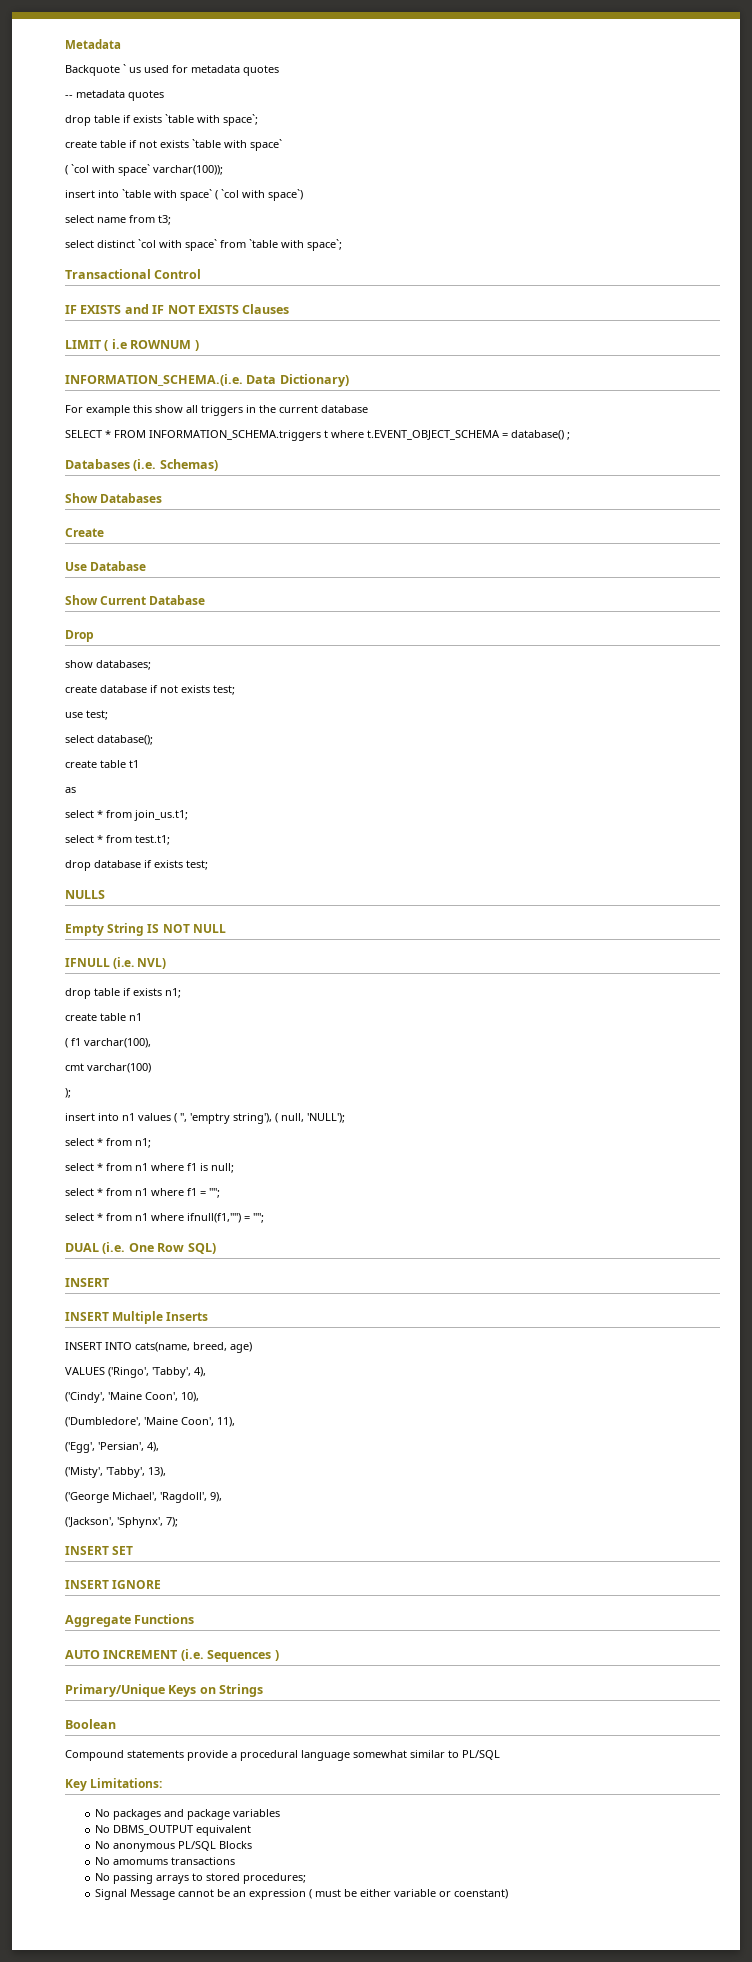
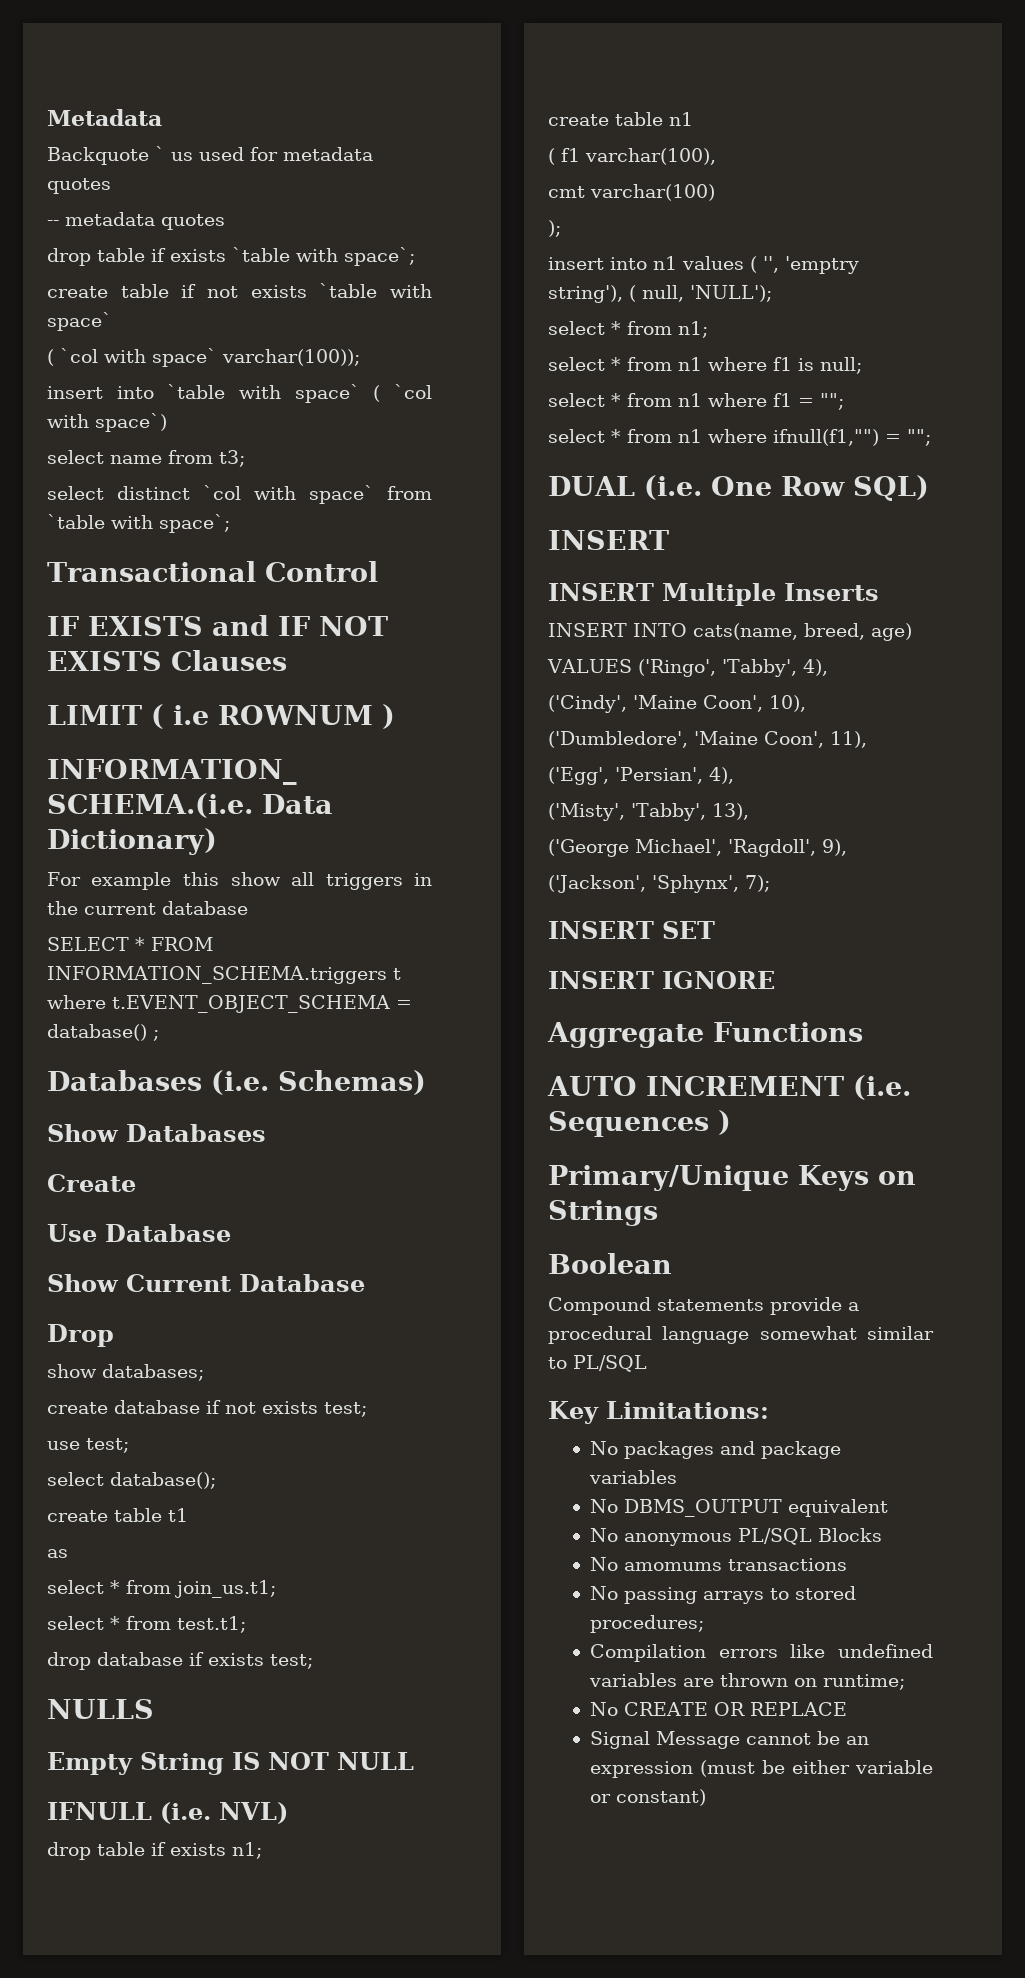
+ Compilation errors like undefined variables are thrown on runtime;
+ No CREATE OR REPLACE
- Signal Message cannot be an expression ( must be either variable or coenstant)
+ Signal Message cannot be an expression (must be either variable or constant)

